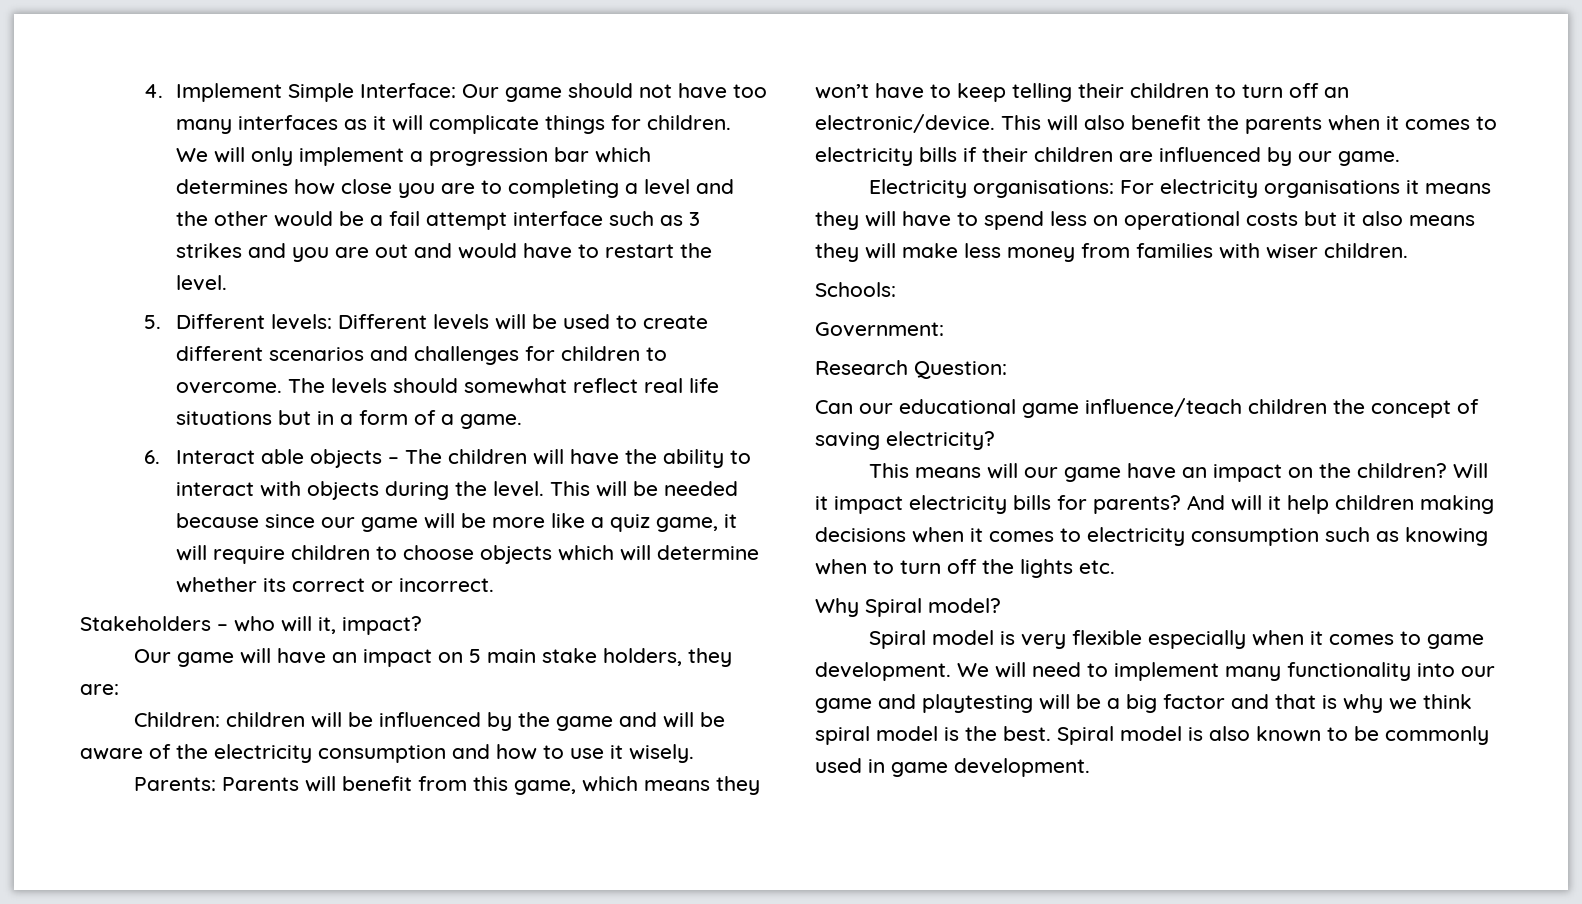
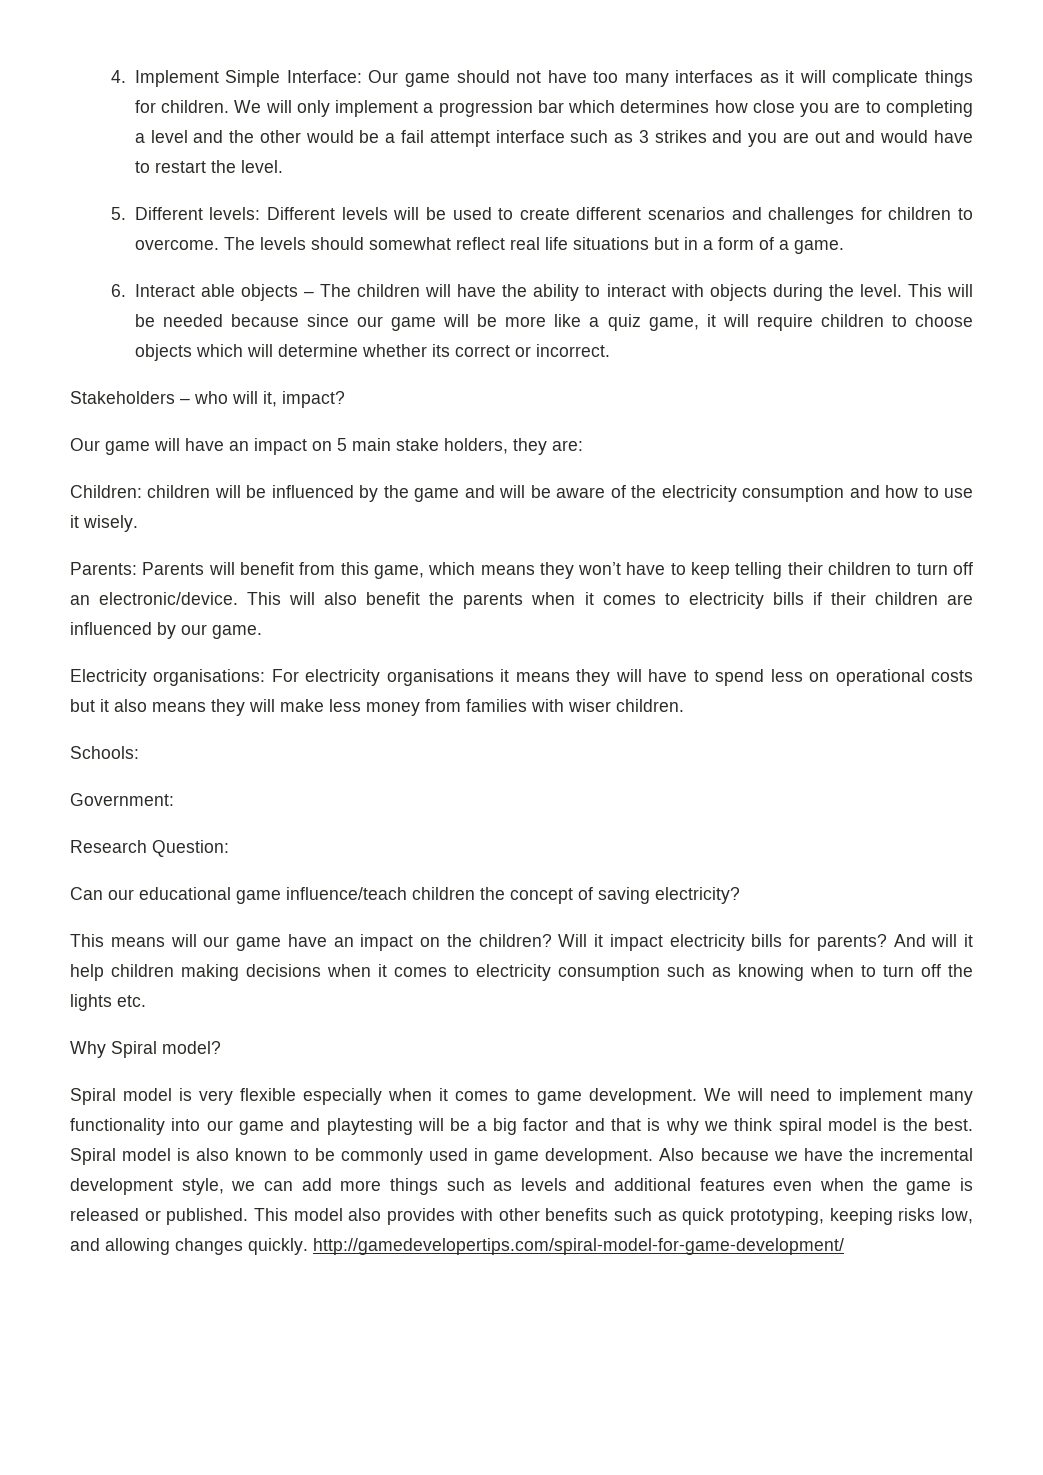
+ Also because we have the incremental development style, we can add more things such as levels and additional features even when the game is released or published. This model also provides with other benefits such as quick prototyping, keeping risks low, and allowing changes quickly. http://gamedevelopertips.com/spiral-model-for-game-development/

